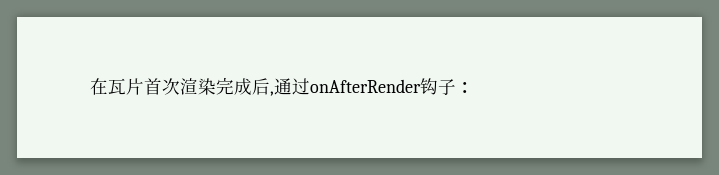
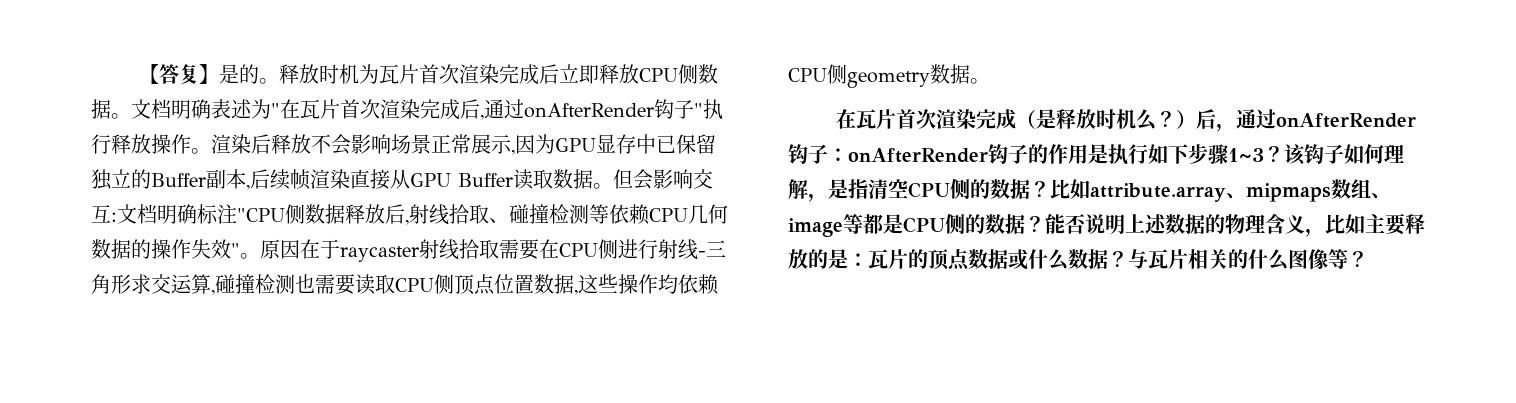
- 在瓦片首次渲染完成后,通过onAfterRender钩子：
+ 【答复】是的。释放时机为瓦片首次渲染完成后立即释放CPU侧数据。文档明确表述为"在瓦片首次渲染完成后,通过onAfterRender钩子"执行释放操作。渲染后释放不会影响场景正常展示,因为GPU显存中已保留独立的Buffer副本,后续帧渲染直接从GPU Buffer读取数据。但会影响交互:文档明确标注"CPU侧数据释放后,射线拾取、碰撞检测等依赖CPU几何数据的操作失效"。原因在于raycaster射线拾取需要在CPU侧进行射线-三角形求交运算,碰撞检测也需要读取CPU侧顶点位置数据,这些操作均依赖CPU侧geometry数据。
+ 在瓦片首次渲染完成（是释放时机么？）后，通过onAfterRender钩子：onAfterRender钩子的作用是执行如下步骤1~3？该钩子如何理解，是指清空CPU侧的数据？比如attribute.array、mipmaps数组、image等都是CPU侧的数据？能否说明上述数据的物理含义，比如主要释放的是：瓦片的顶点数据或什么数据？与瓦片相关的什么图像等？

